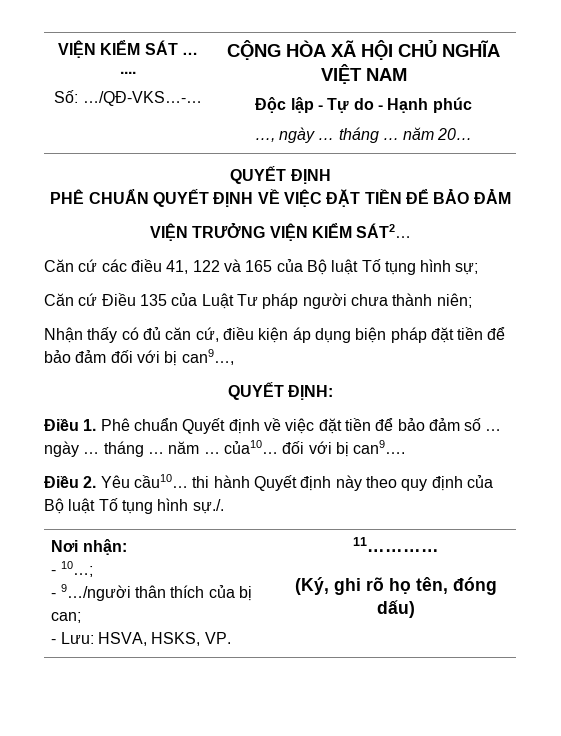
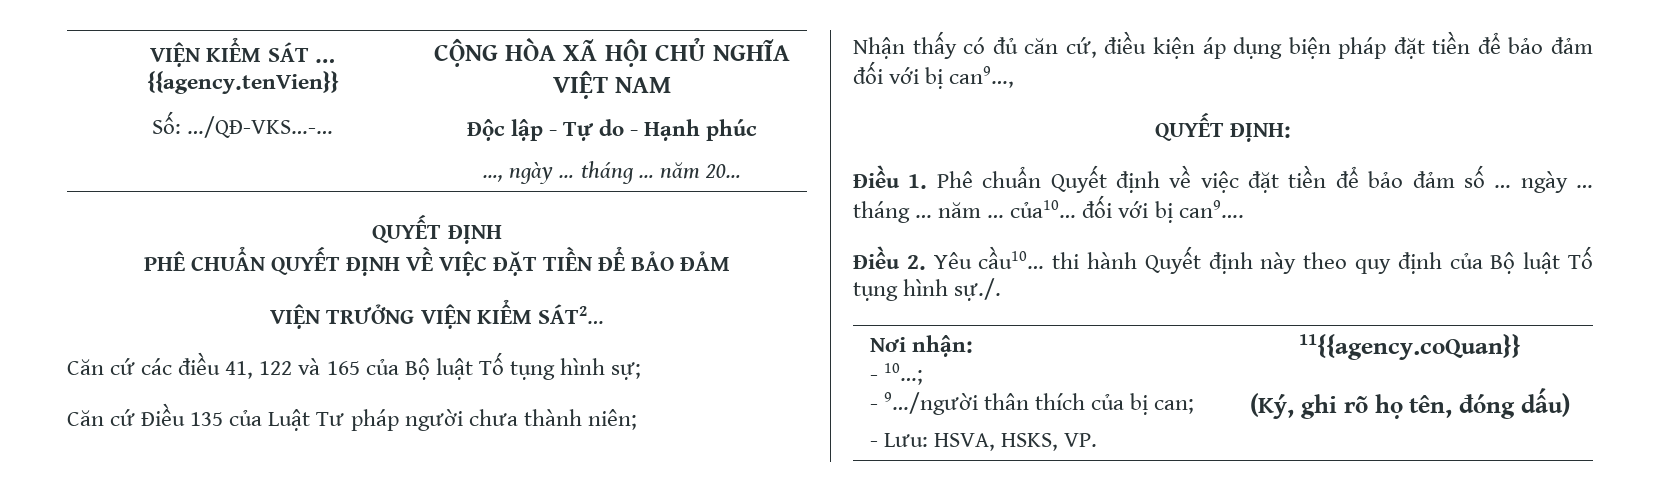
- VIỆN KIỂM SÁT … ....
+ VIỆN KIỂM SÁT … {{agency.tenVien}}
  Nơi nhận:
  - 10…;
  - 9…/người thân thích của bị can;
- - Lưu: HSVA, HSKS, VP. | 11…………
+ - Lưu: HSVA, HSKS, VP. | 11{{agency.coQuan}}

